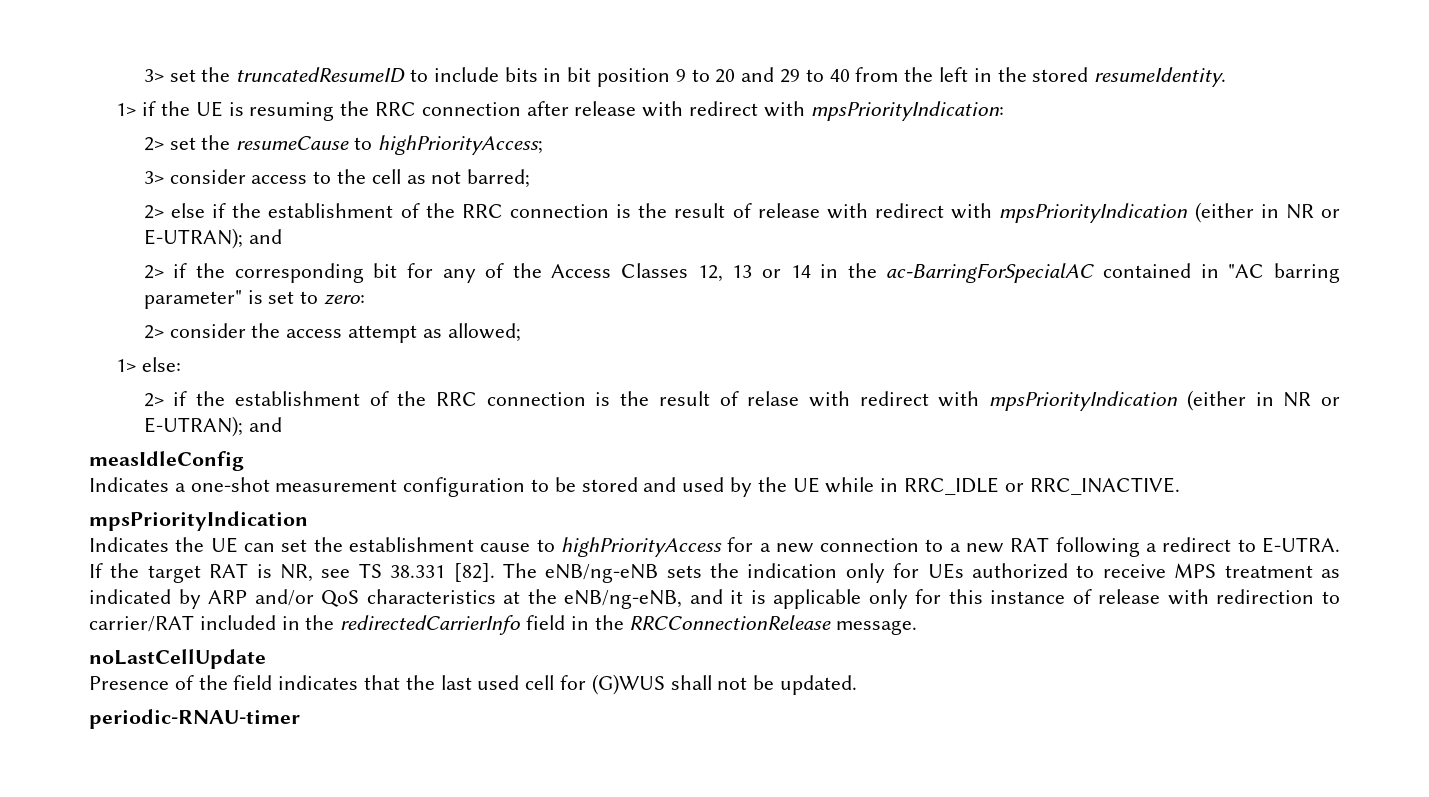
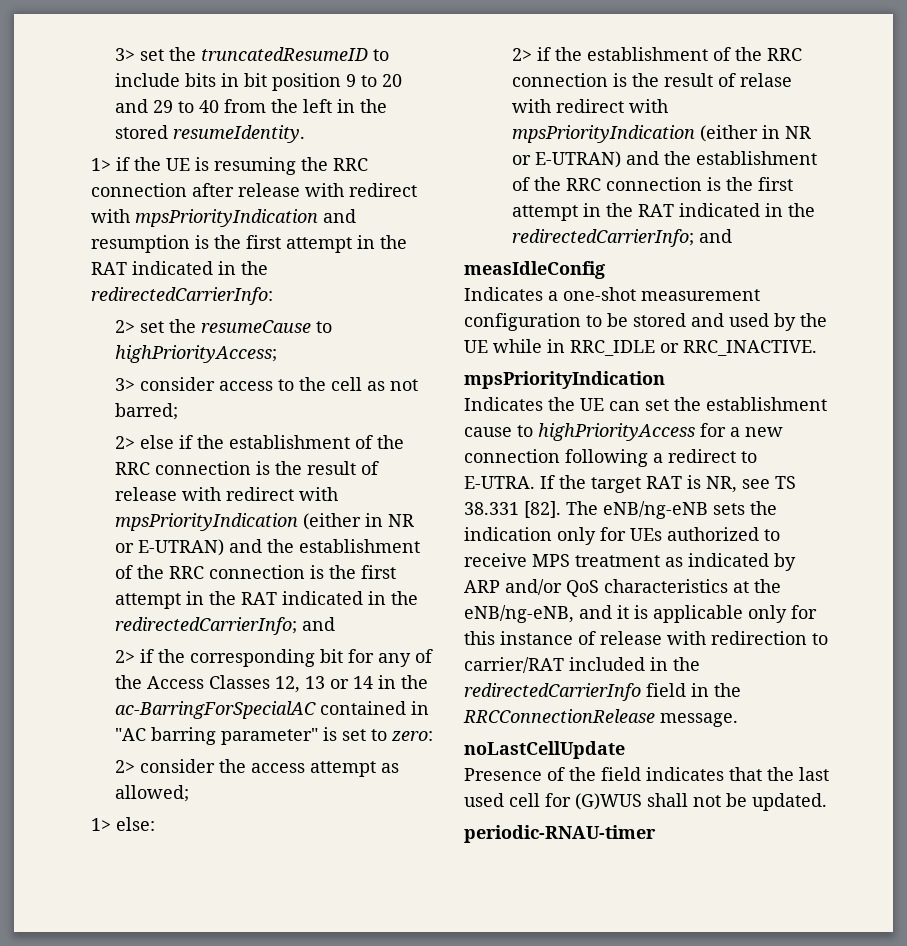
- 1> if the UE is resuming the RRC connection after release with redirect with mpsPriorityIndication:
+ 1> if the UE is resuming the RRC connection after release with redirect with mpsPriorityIndication and resumption is the first attempt in the RAT indicated in the redirectedCarrierInfo:
- 2> else if the establishment of the RRC connection is the result of release with redirect with mpsPriorityIndication (either in NR or E-UTRAN); and
+ 2> else if the establishment of the RRC connection is the result of release with redirect with mpsPriorityIndication (either in NR or E-UTRAN) and the establishment of the RRC connection is the first attempt in the RAT indicated in the redirectedCarrierInfo; and
- 2> if the establishment of the RRC connection is the result of relase with redirect with mpsPriorityIndication (either in NR or E-UTRAN); and
+ 2> if the establishment of the RRC connection is the result of relase with redirect with mpsPriorityIndication (either in NR or E-UTRAN) and the establishment of the RRC connection is the first attempt in the RAT indicated in the redirectedCarrierInfo; and
- Indicates the UE can set the establishment cause to highPriorityAccess for a new connection to a new RAT following a redirect to E-UTRA.
+ Indicates the UE can set the establishment cause to highPriorityAccess for a new connection following a redirect to E-UTRA.

